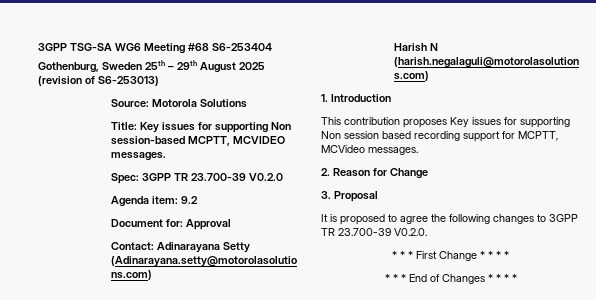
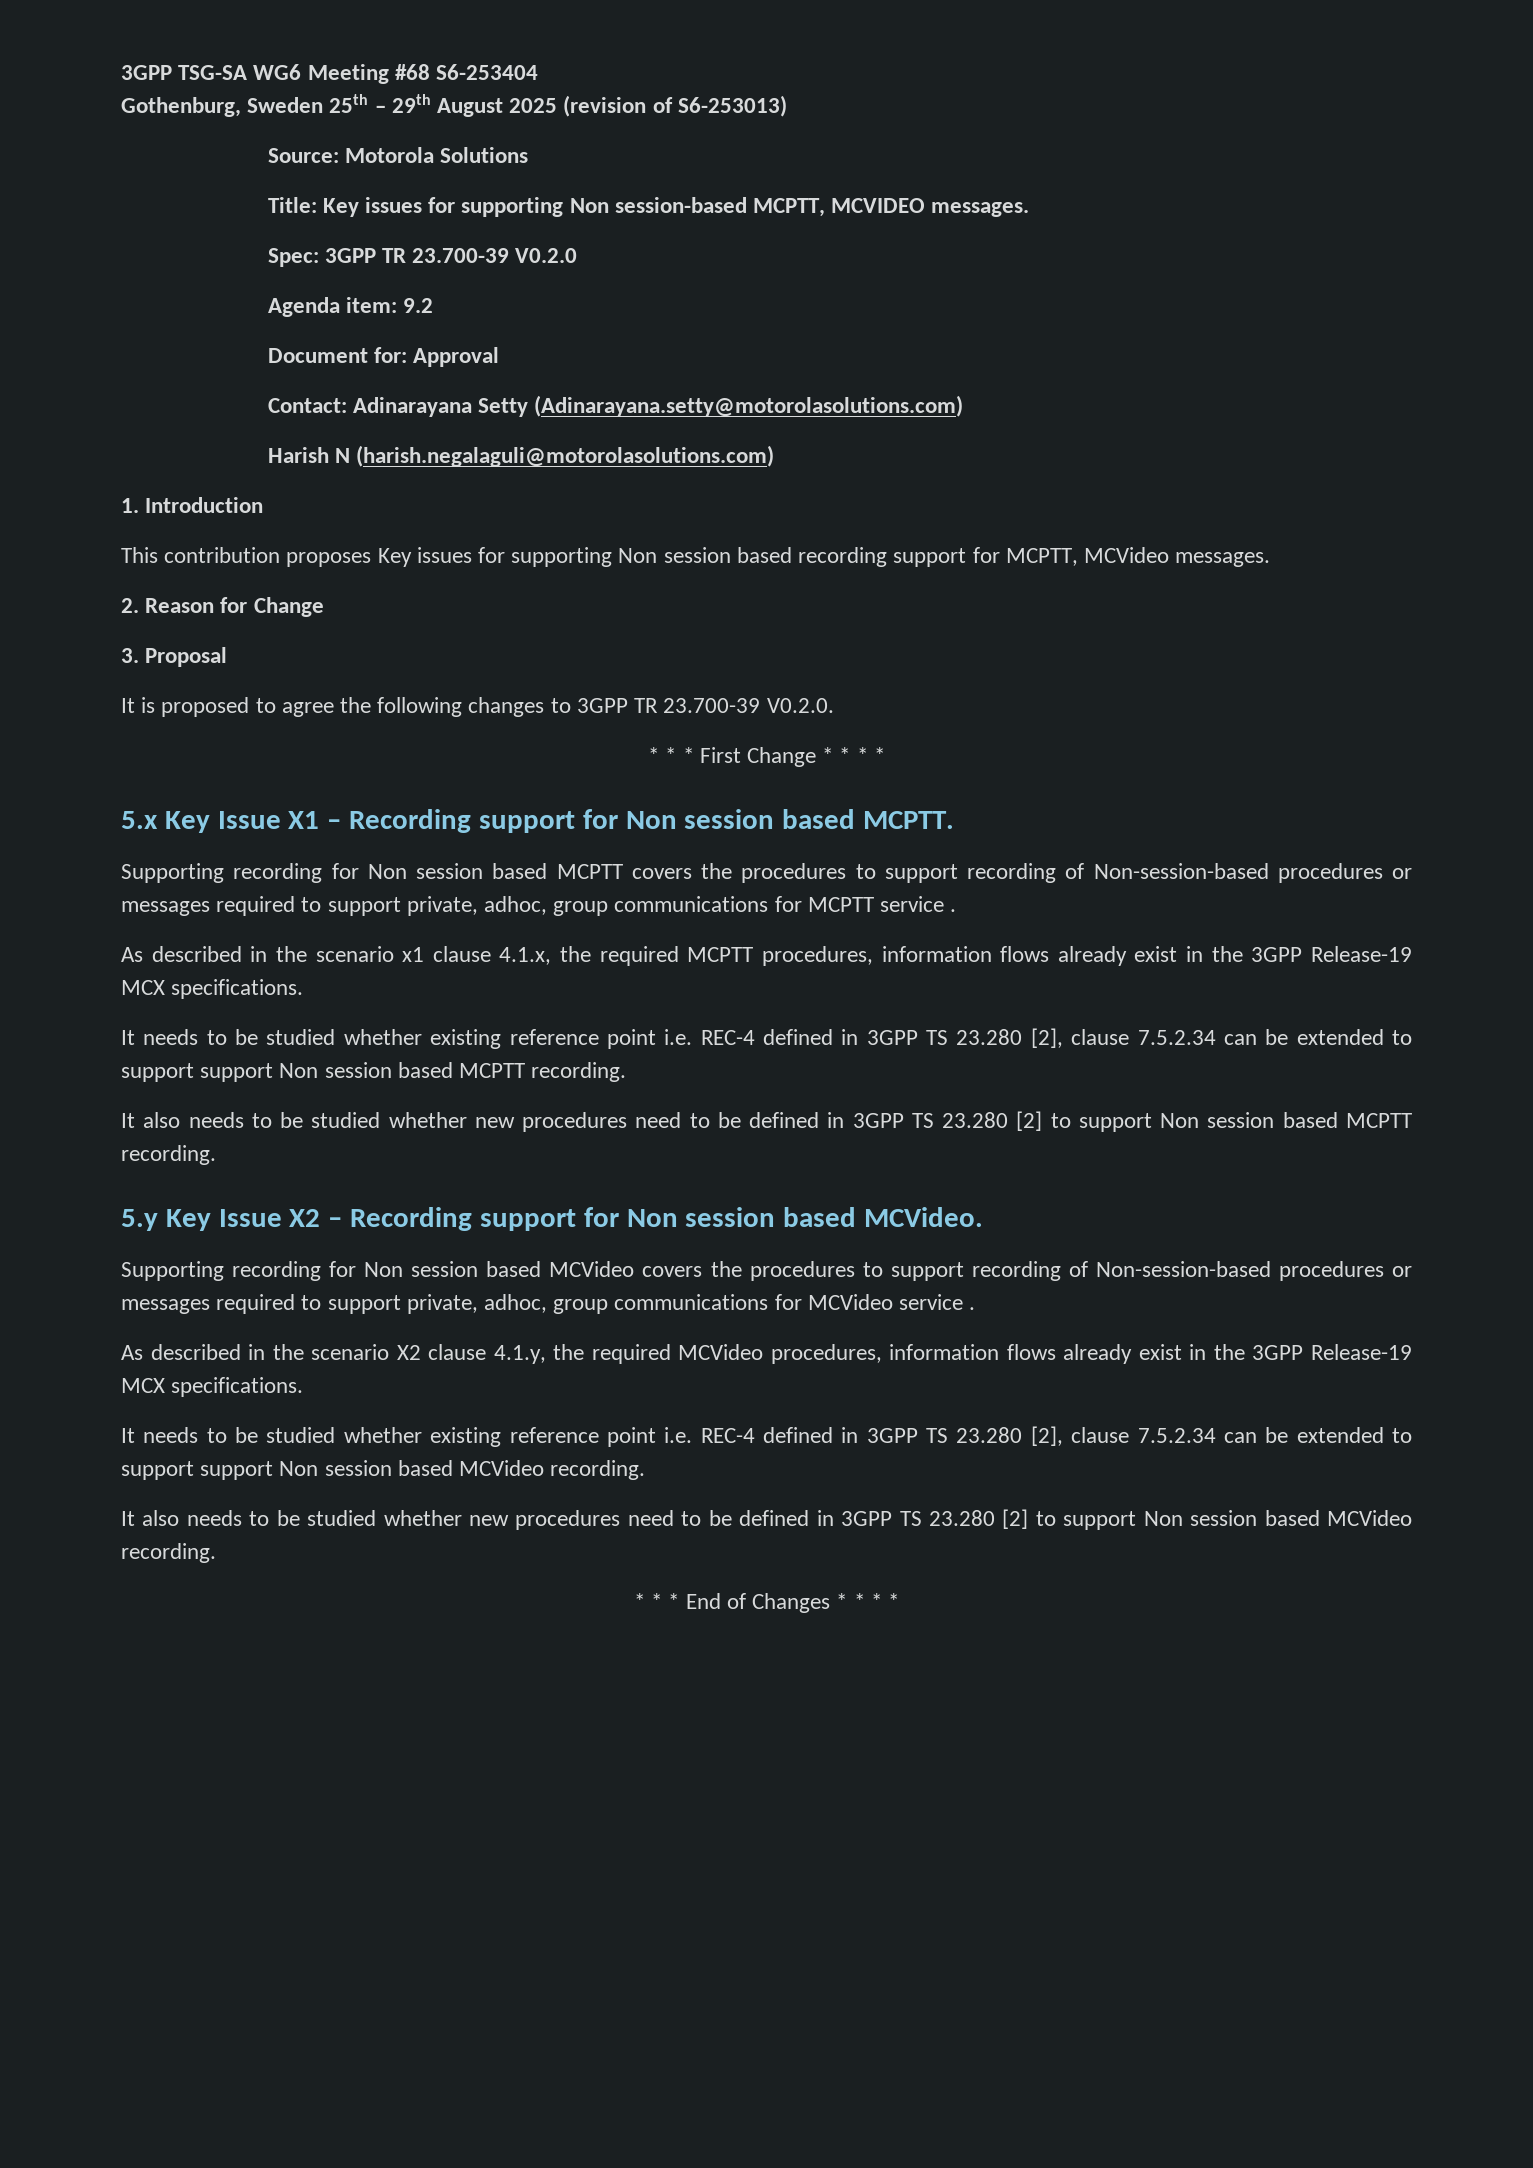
+ 5.x Key Issue X1 – Recording support for Non session based MCPTT.
+ Supporting recording for Non session based MCPTT covers the procedures to support recording of Non-session-based procedures or messages required to support private, adhoc, group communications for MCPTT service .
+ As described in the scenario x1 clause 4.1.x, the required MCPTT procedures, information flows already exist in the 3GPP Release-19 MCX specifications.
+ It needs to be studied whether existing reference point i.e. REC-4 defined in 3GPP TS 23.280 [2], clause 7.5.2.34 can be extended to support support Non session based MCPTT recording.
+ It also needs to be studied whether new procedures need to be defined in 3GPP TS 23.280 [2] to support Non session based MCPTT recording.
+ 5.y Key Issue X2 – Recording support for Non session based MCVideo.
+ Supporting recording for Non session based MCVideo covers the procedures to support recording of Non-session-based procedures or messages required to support private, adhoc, group communications for MCVideo service .
+ As described in the scenario X2 clause 4.1.y, the required MCVideo procedures, information flows already exist in the 3GPP Release-19 MCX specifications.
+ It needs to be studied whether existing reference point i.e. REC-4 defined in 3GPP TS 23.280 [2], clause 7.5.2.34 can be extended to support support Non session based MCVideo recording.
+ It also needs to be studied whether new procedures need to be defined in 3GPP TS 23.280 [2] to support Non session based MCVideo recording.

